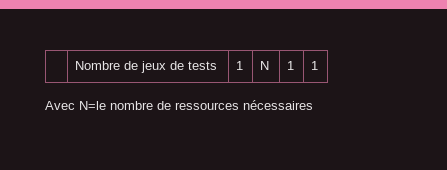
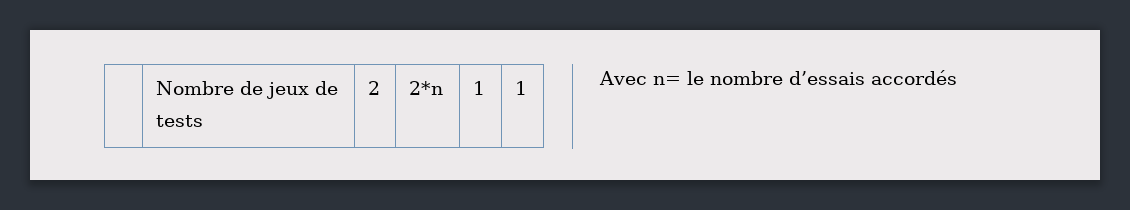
- | Nombre de jeux de tests | 1 | N | 1 | 1
+ | Nombre de jeux de tests | 2 | 2*n | 1 | 1
- Avec N=le nombre de ressources nécessaires
+ Avec n= le nombre d’essais accordés

